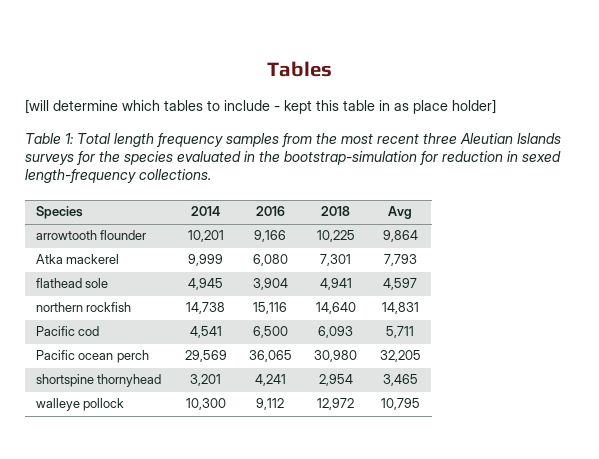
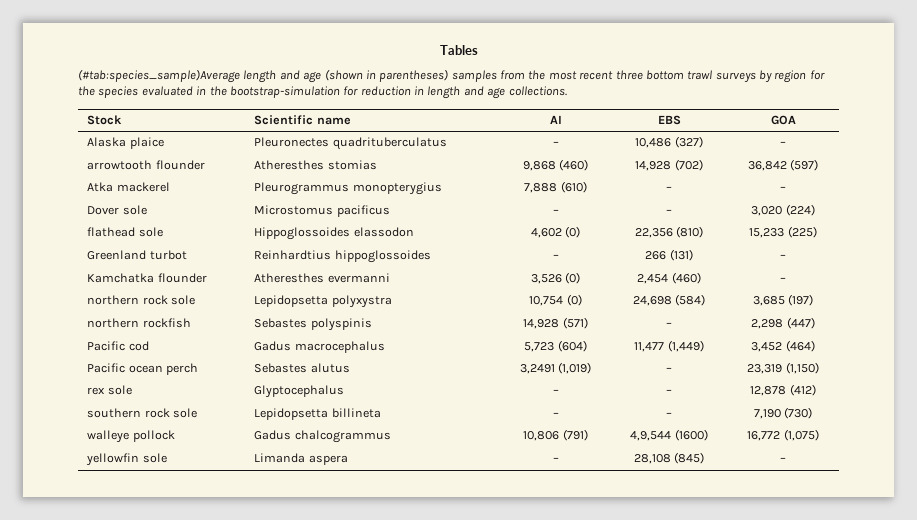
- [will determine which tables to include - kept this table in as place holder]
- Table 1: Total length frequency samples from the most recent three Aleutian Islands surveys for the species evaluated in the bootstrap-simulation for reduction in sexed length-frequency collections.
- Species | 2014 | 2016 | 2018 | Avg
- arrowtooth flounder | 10,201 | 9,166 | 10,225 | 9,864
- Atka mackerel | 9,999 | 6,080 | 7,301 | 7,793
- flathead sole | 4,945 | 3,904 | 4,941 | 4,597
- northern rockfish | 14,738 | 15,116 | 14,640 | 14,831
- Pacific cod | 4,541 | 6,500 | 6,093 | 5,711
- Pacific ocean perch | 29,569 | 36,065 | 30,980 | 32,205
- shortspine thornyhead | 3,201 | 4,241 | 2,954 | 3,465
- walleye pollock | 10,300 | 9,112 | 12,972 | 10,795
+ (#tab:species_sample)Average length and age (shown in parentheses) samples from the most recent three bottom trawl surveys by region for the species evaluated in the bootstrap-simulation for reduction in length and age collections.
+ Stock | Scientific name | AI | EBS | GOA
+ Alaska plaice | Pleuronectes quadrituberculatus | – | 10,486 (327) | –
+ arrowtooth flounder | Atheresthes stomias | 9,868 (460) | 14,928 (702) | 36,842 (597)
+ Atka mackerel | Pleurogrammus monopterygius | 7,888 (610) | – | –
+ Dover sole | Microstomus pacificus | – | – | 3,020 (224)
+ flathead sole | Hippoglossoides elassodon | 4,602 (0) | 22,356 (810) | 15,233 (225)
+ Greenland turbot | Reinhardtius hippoglossoides | – | 266 (131) | –
+ Kamchatka flounder | Atheresthes evermanni | 3,526 (0) | 2,454 (460) | –
+ northern rock sole | Lepidopsetta polyxystra | 10,754 (0) | 24,698 (584) | 3,685 (197)
+ northern rockfish | Sebastes polyspinis | 14,928 (571) | – | 2,298 (447)
+ Pacific cod | Gadus macrocephalus | 5,723 (604) | 11,477 (1,449) | 3,452 (464)
+ Pacific ocean perch | Sebastes alutus | 3,2491 (1,019) | – | 23,319 (1,150)
+ rex sole | Glyptocephalus | – | – | 12,878 (412)
+ southern rock sole | Lepidopsetta billineta | – | – | 7,190 (730)
+ walleye pollock | Gadus chalcogrammus | 10,806 (791) | 4,9,544 (1600) | 16,772 (1,075)
+ yellowfin sole | Limanda aspera | – | 28,108 (845) | –

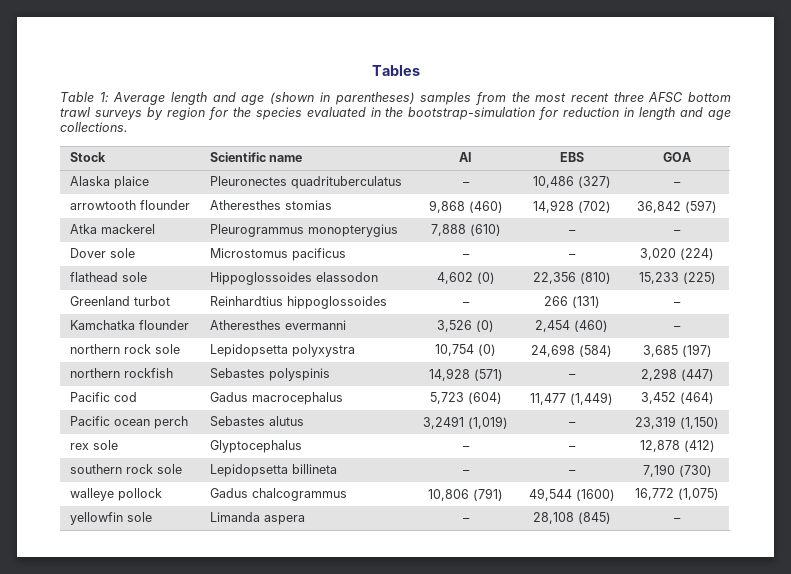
- (#tab:species_sample)Average length and age (shown in parentheses) samples from the most recent three bottom trawl surveys by region for the species evaluated in the bootstrap-simulation for reduction in length and age collections.
+ Table 1: Average length and age (shown in parentheses) samples from the most recent three AFSC bottom trawl surveys by region for the species evaluated in the bootstrap-simulation for reduction in length and age collections.
- walleye pollock | Gadus chalcogrammus | 10,806 (791) | 4,9,544 (1600) | 16,772 (1,075)
+ walleye pollock | Gadus chalcogrammus | 10,806 (791) | 49,544 (1600) | 16,772 (1,075)

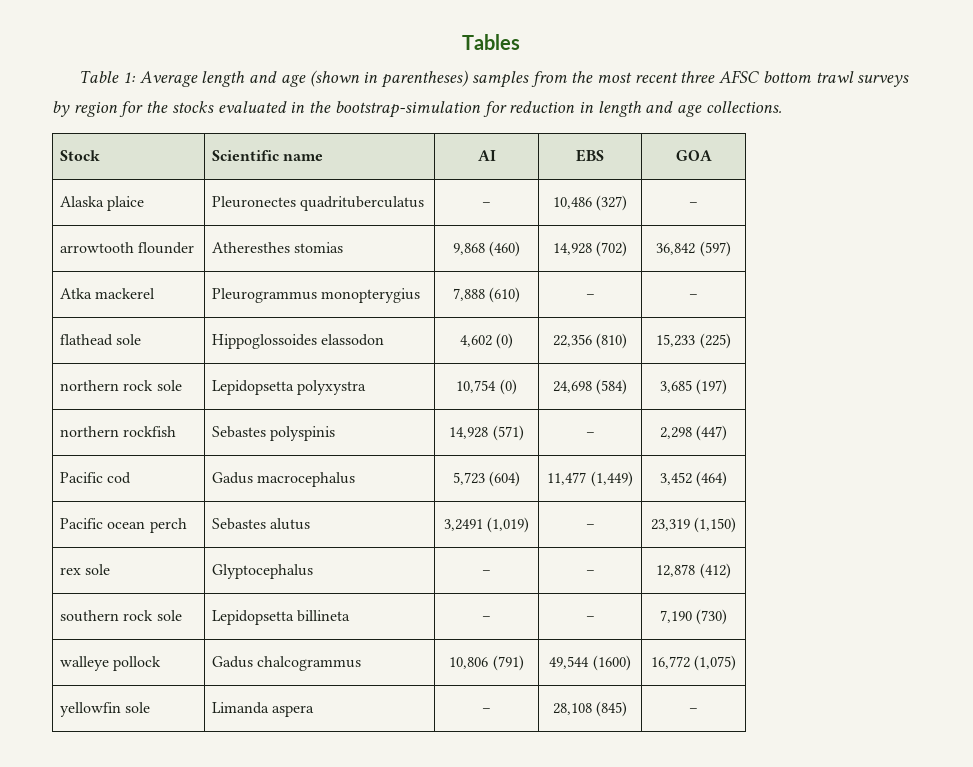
- Table 1: Average length and age (shown in parentheses) samples from the most recent three AFSC bottom trawl surveys by region for the species evaluated in the bootstrap-simulation for reduction in length and age collections.
+ Table 1: Average length and age (shown in parentheses) samples from the most recent three AFSC bottom trawl surveys by region for the stocks evaluated in the bootstrap-simulation for reduction in length and age collections.
- Dover sole | Microstomus pacificus | – | – | 3,020 (224)
- Greenland turbot | Reinhardtius hippoglossoides | – | 266 (131) | –
- Kamchatka flounder | Atheresthes evermanni | 3,526 (0) | 2,454 (460) | –

